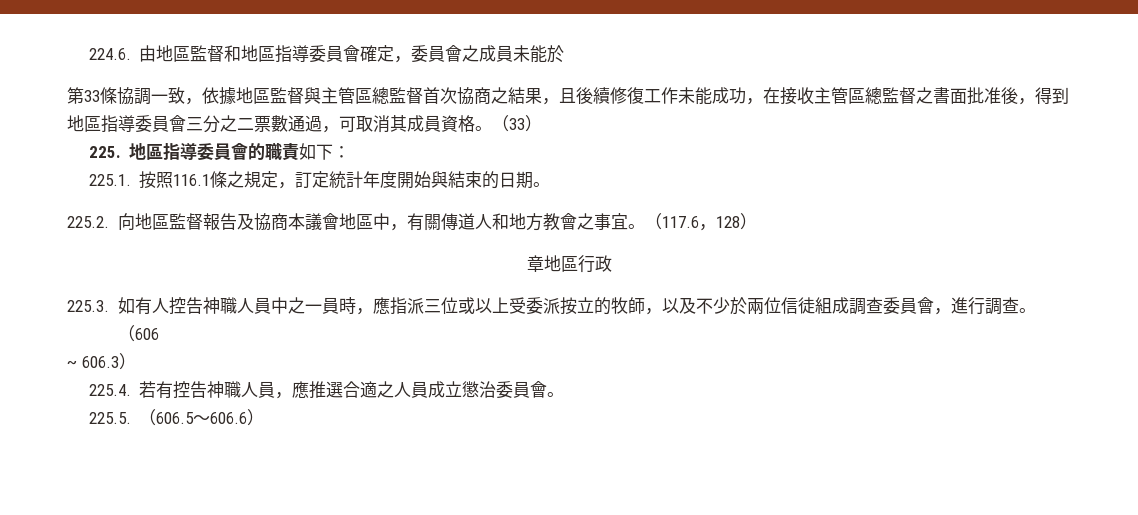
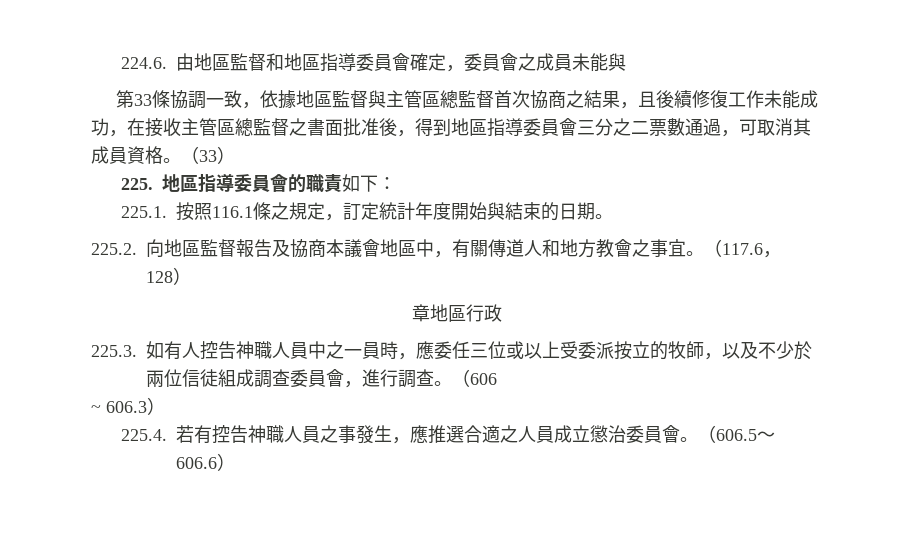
- 224.6.由地區監督和地區指導委員會確定，委員會之成員未能於
+ 224.6.由地區監督和地區指導委員會確定，委員會之成員未能與
- 225.3.如有人控告神職人員中之一員時，應指派三位或以上受委派按立的牧師，以及不少於兩位信徒組成調查委員會，進行調查。
+ 225.3.如有人控告神職人員中之一員時，應委任三位或以上受委派按立的牧師，以及不少於兩位信徒組成調查委員會，進行調查。
- 225.4.若有控告神職人員，應推選合適之人員成立懲治委員會。
- 225.5.（606.5～606.6）
+ 225.4.若有控告神職人員之事發生，應推選合適之人員成立懲治委員會。（606.5～606.6）

